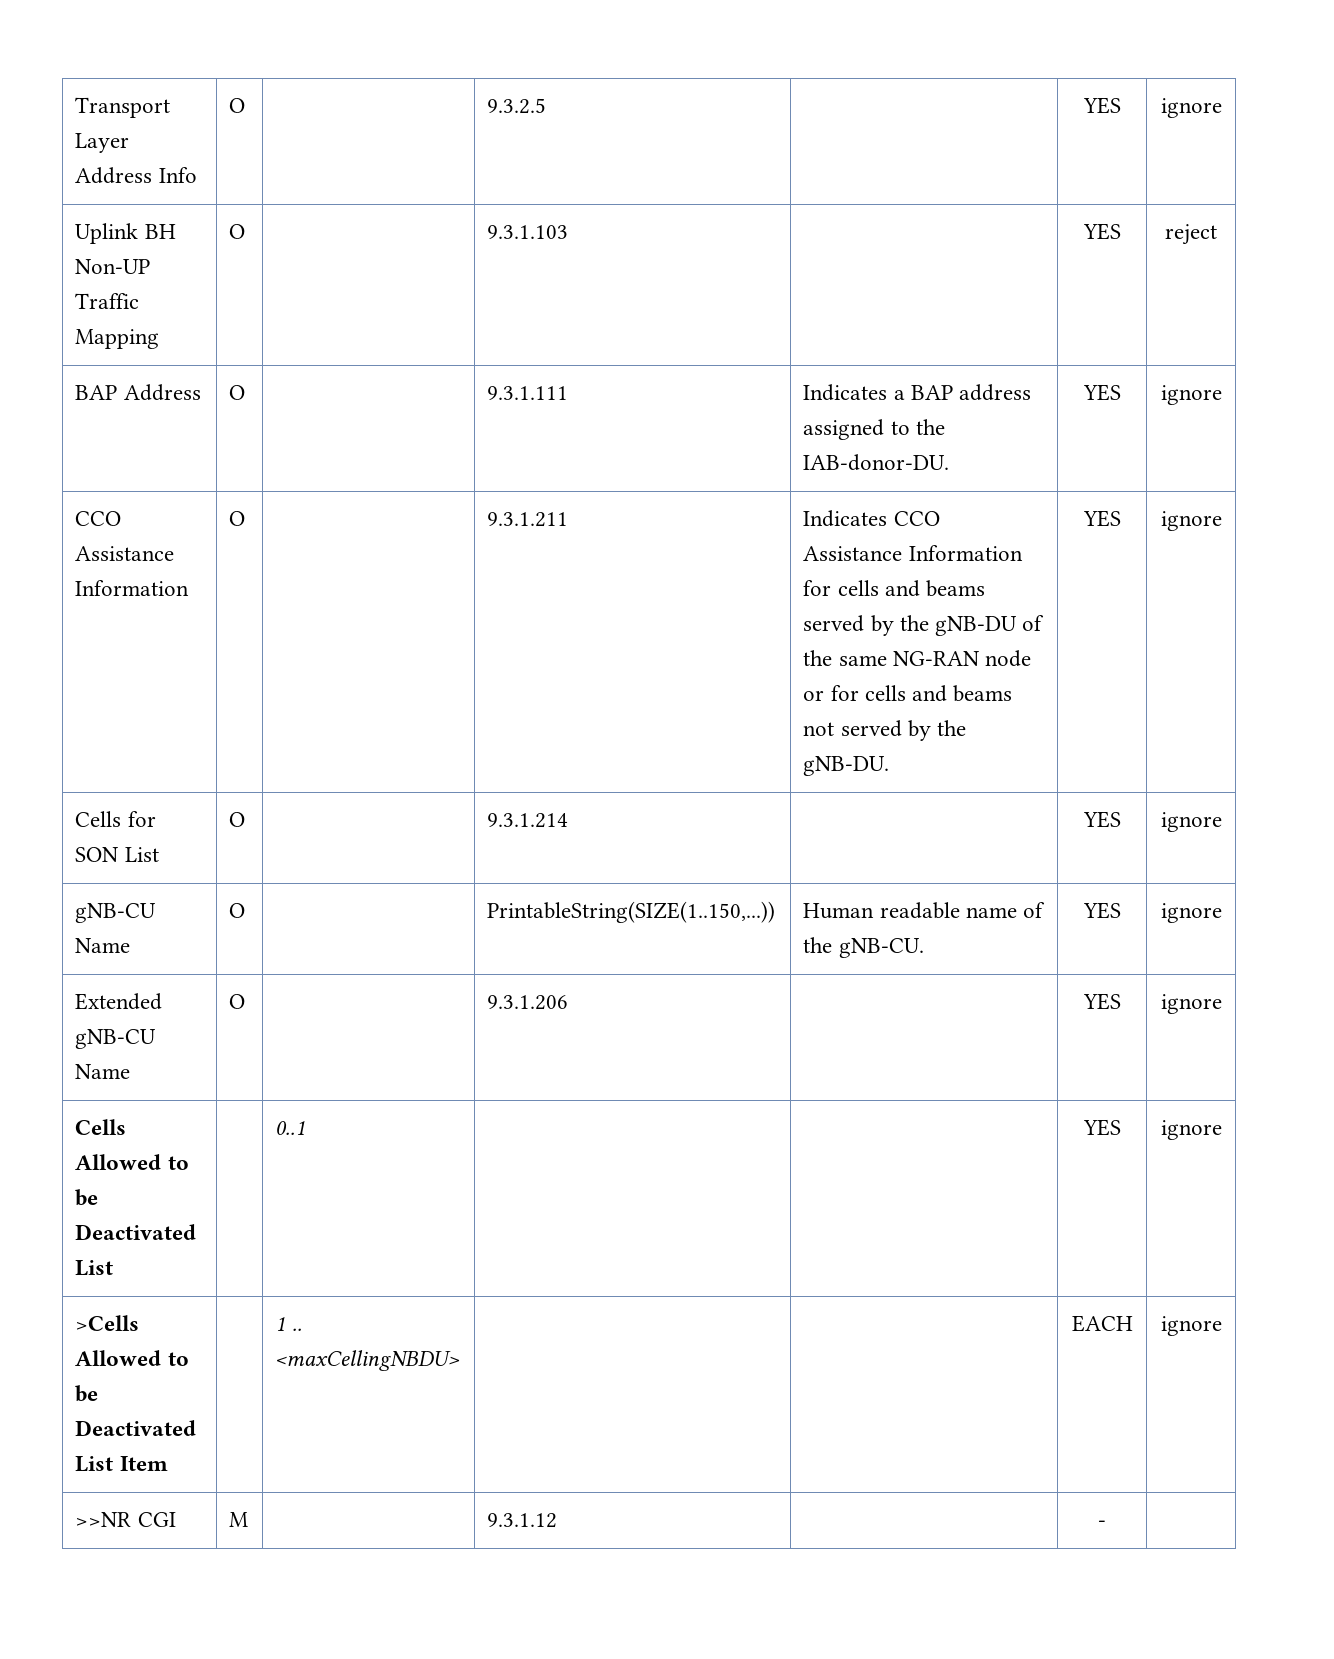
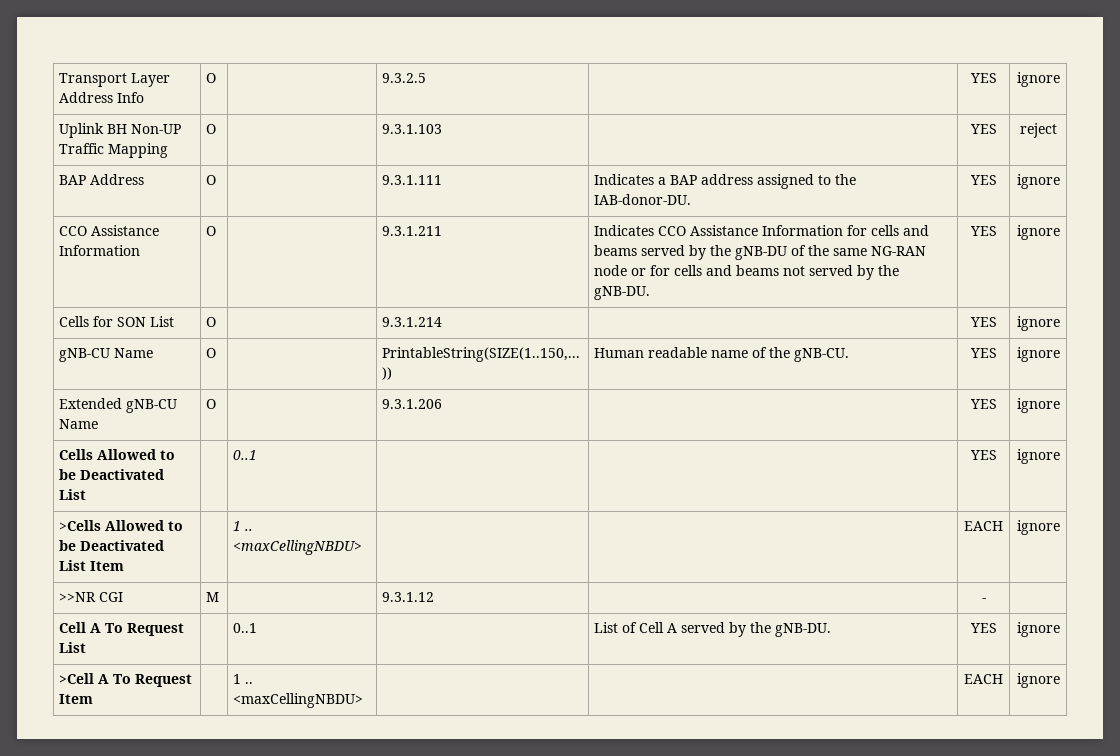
+ Cell A To Request List | | 0..1 | | List of Cell A served by the gNB-DU. | YES | ignore
+ >Cell A To Request Item | | 1 .. <maxCellingNBDU> | | | EACH | ignore

